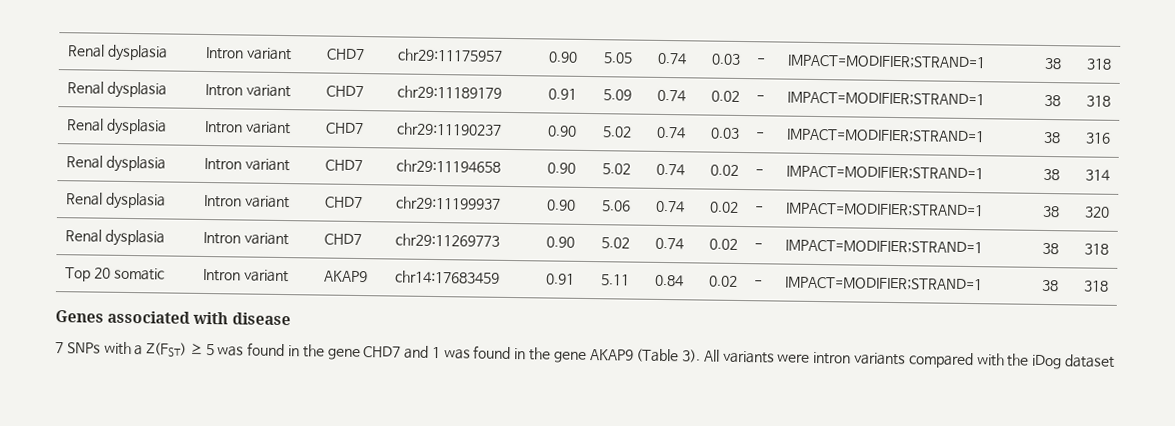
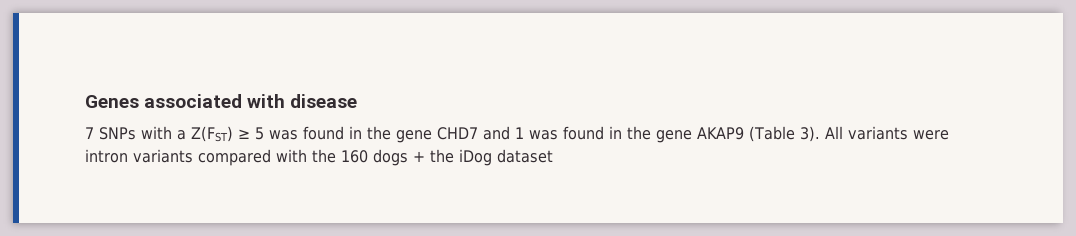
- Renal dysplasia | Intron variant | CHD7 | chr29:11175957 | 0.90 | 5.05 | 0.74 | 0.03 | - | IMPACT=MODIFIER;STRAND=1 | 38 | 318
- Renal dysplasia | Intron variant | CHD7 | chr29:11189179 | 0.91 | 5.09 | 0.74 | 0.02 | - | IMPACT=MODIFIER;STRAND=1 | 38 | 318
- Renal dysplasia | Intron variant | CHD7 | chr29:11190237 | 0.90 | 5.02 | 0.74 | 0.03 | - | IMPACT=MODIFIER;STRAND=1 | 38 | 316
- Renal dysplasia | Intron variant | CHD7 | chr29:11194658 | 0.90 | 5.02 | 0.74 | 0.02 | - | IMPACT=MODIFIER;STRAND=1 | 38 | 314
- Renal dysplasia | Intron variant | CHD7 | chr29:11199937 | 0.90 | 5.06 | 0.74 | 0.02 | - | IMPACT=MODIFIER;STRAND=1 | 38 | 320
- Renal dysplasia | Intron variant | CHD7 | chr29:11269773 | 0.90 | 5.02 | 0.74 | 0.02 | - | IMPACT=MODIFIER;STRAND=1 | 38 | 318
- Top 20 somatic | Intron variant | AKAP9 | chr14:17683459 | 0.91 | 5.11 | 0.84 | 0.02 | - | IMPACT=MODIFIER;STRAND=1 | 38 | 318
- All variants were intron variants compared with the iDog dataset
+ All variants were intron variants compared with the 160 dogs + the iDog dataset

